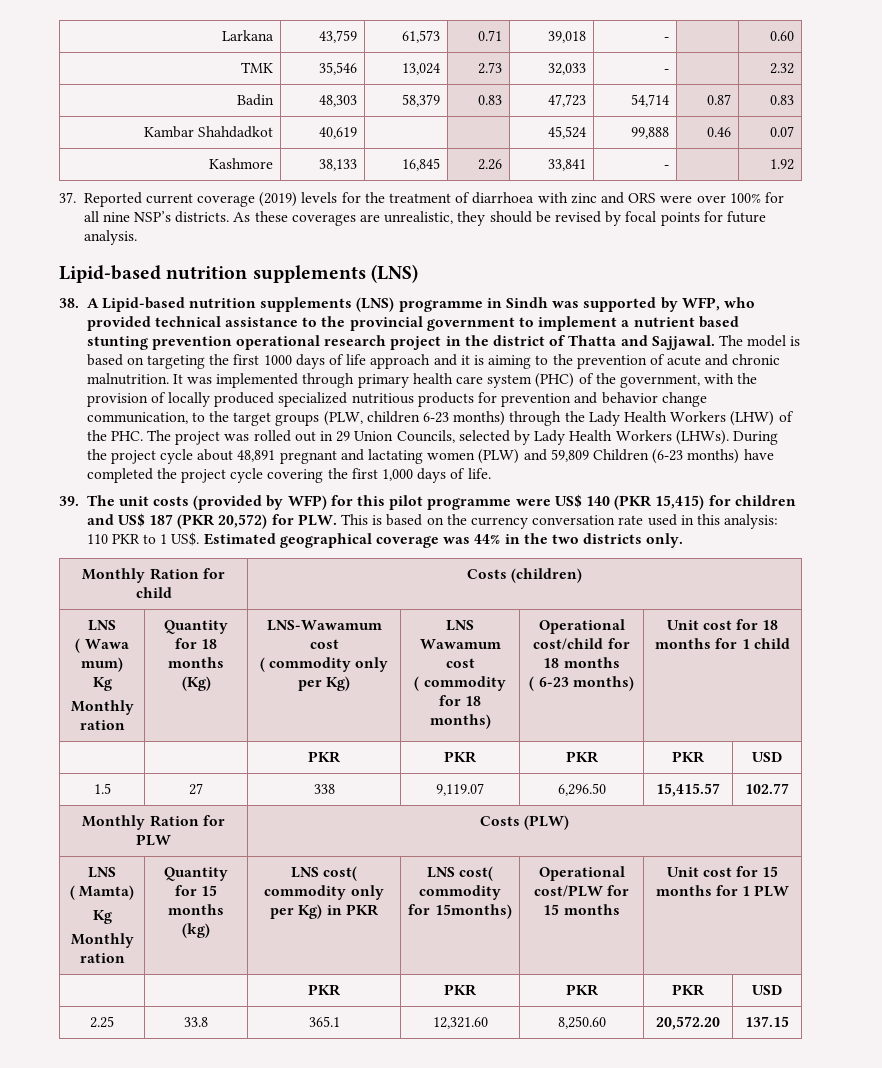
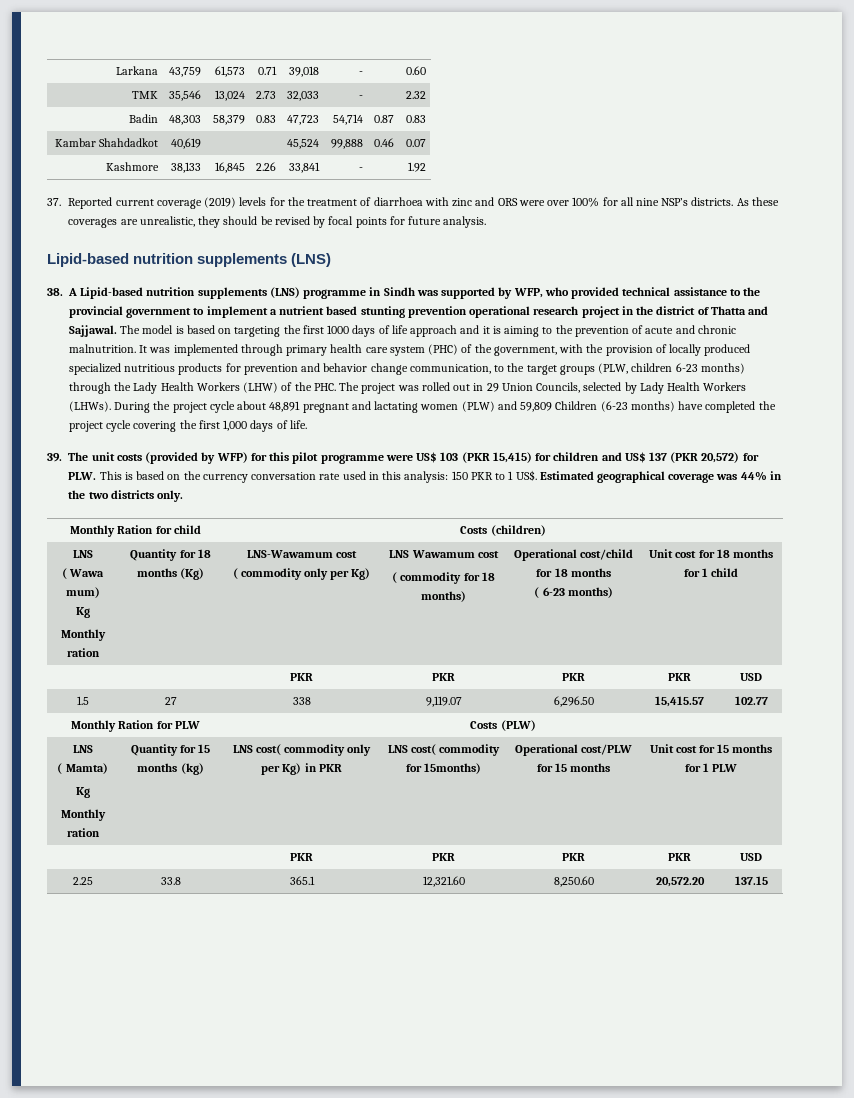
- 39. The unit costs (provided by WFP) for this pilot programme were US$ 140 (PKR 15,415) for children and US$ 187 (PKR 20,572) for PLW. This is based on the currency conversation rate used in this analysis: 110 PKR to 1 US$. Estimated geographical coverage was 44% in the two districts only.
+ 39. The unit costs (provided by WFP) for this pilot programme were US$ 103 (PKR 15,415) for children and US$ 137 (PKR 20,572) for PLW. This is based on the currency conversation rate used in this analysis: 150 PKR to 1 US$. Estimated geographical coverage was 44% in the two districts only.

